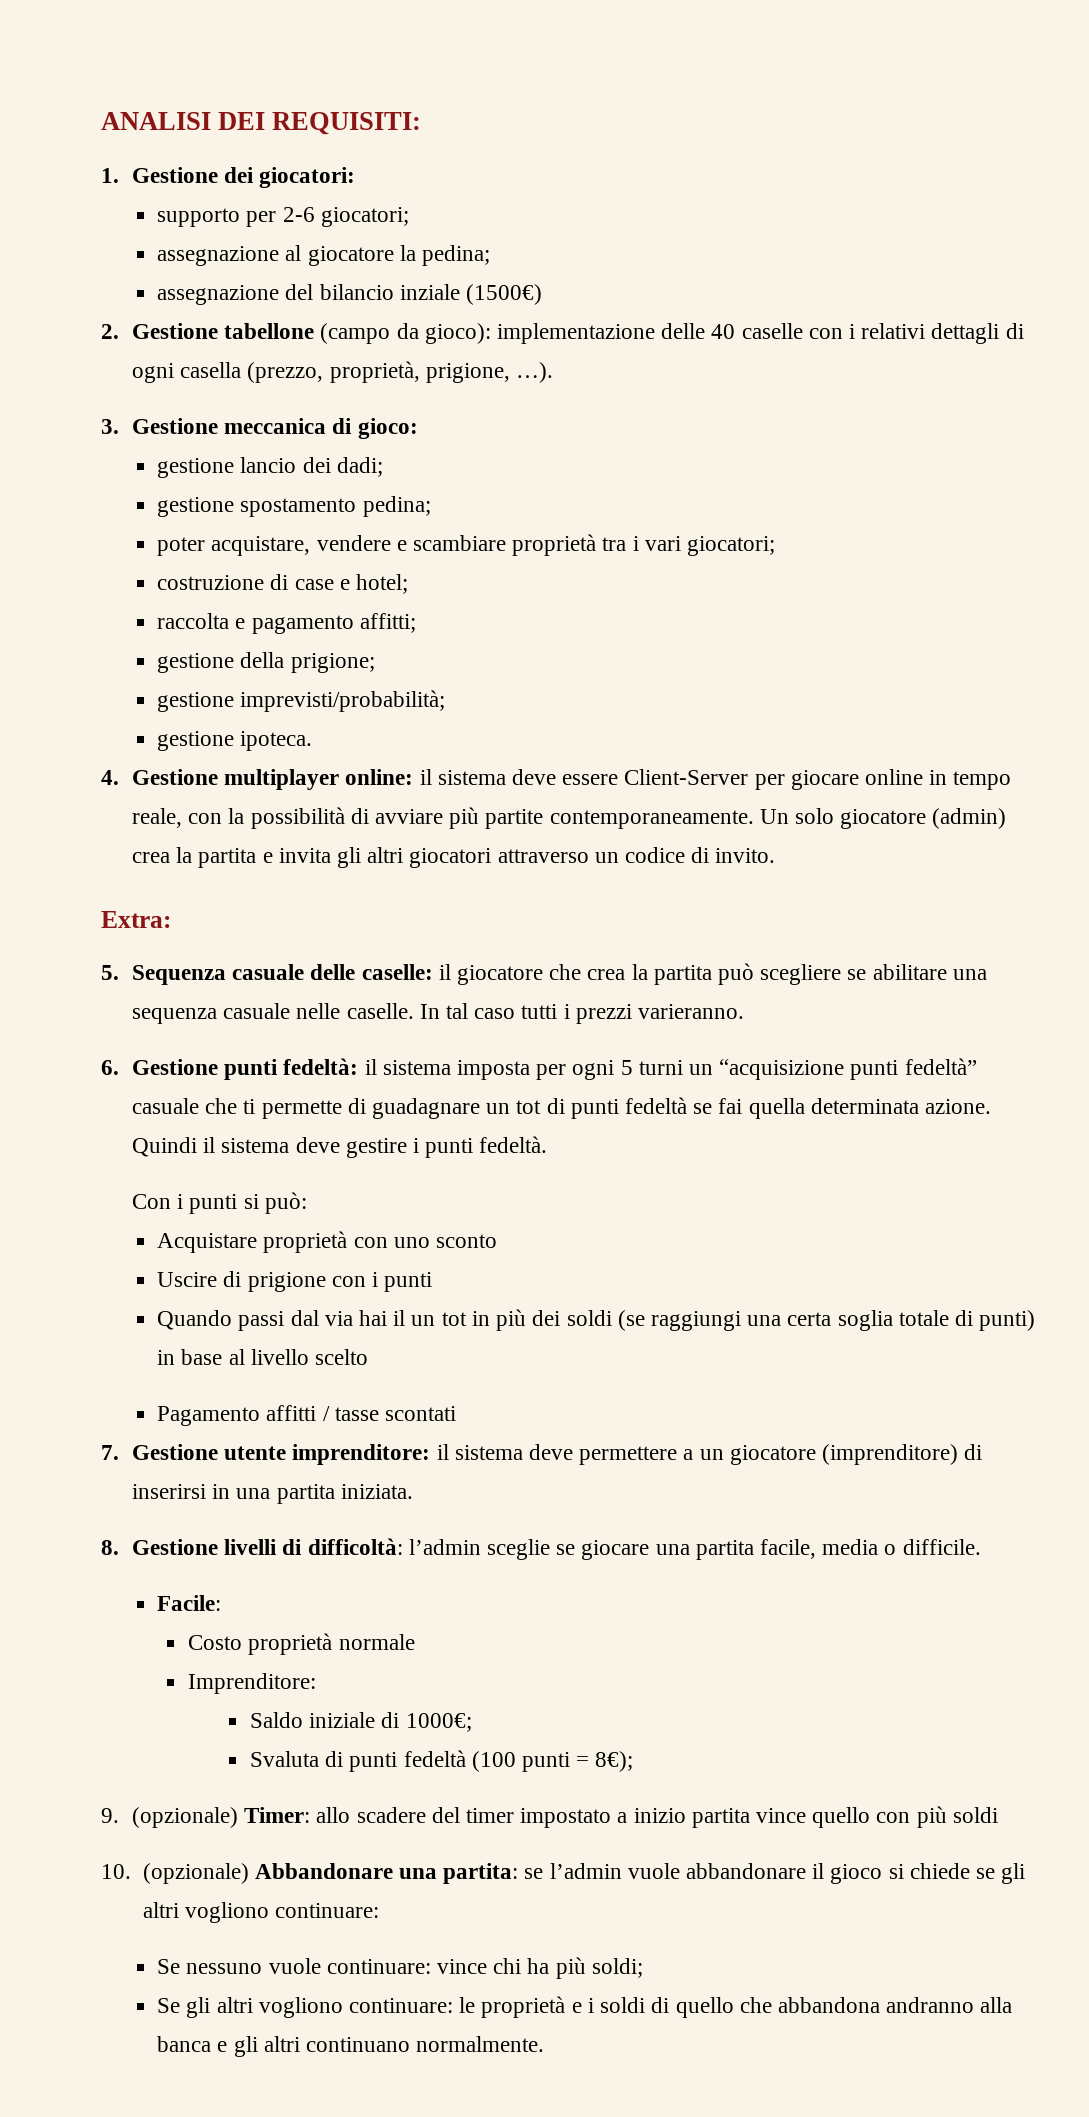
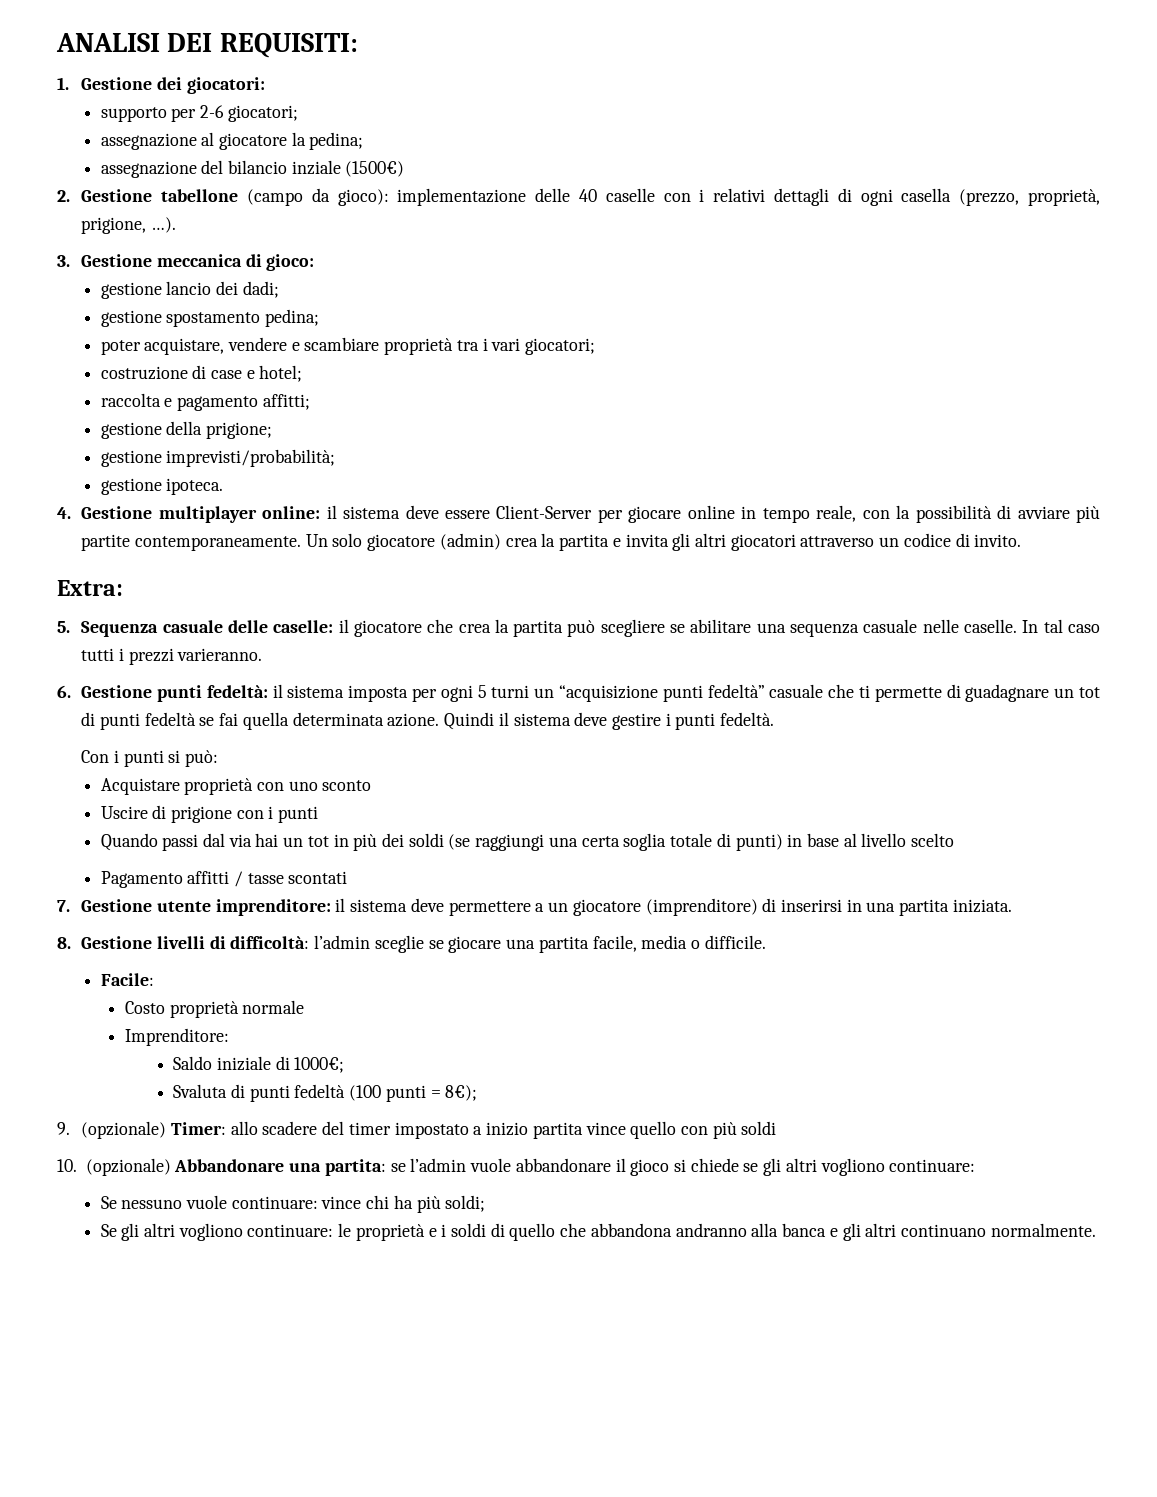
- Quando passi dal via hai il un tot in più dei soldi (se raggiungi una certa soglia totale di punti) in base al livello scelto
+ Quando passi dal via hai un tot in più dei soldi (se raggiungi una certa soglia totale di punti) in base al livello scelto

